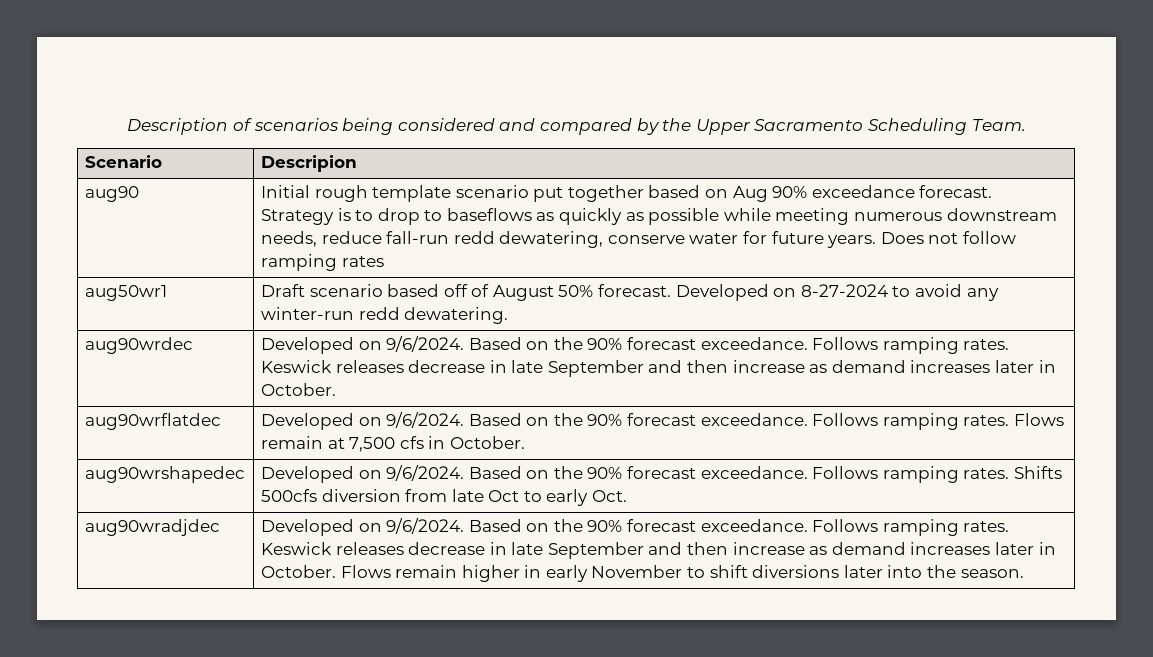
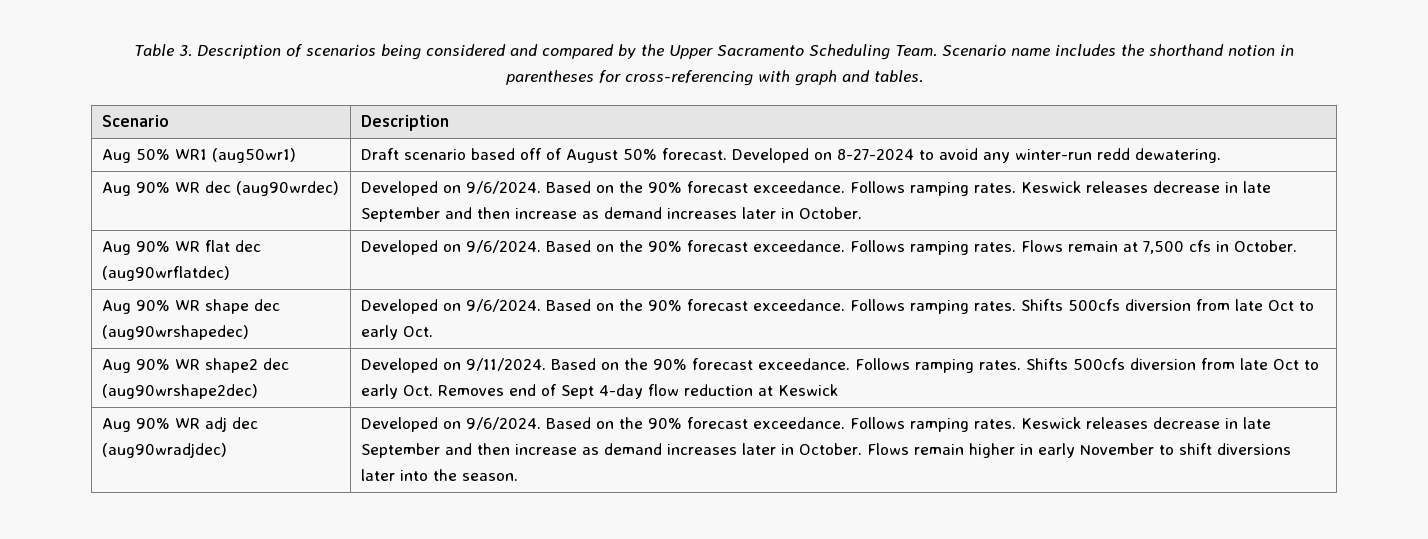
- Description of scenarios being considered and compared by the Upper Sacramento Scheduling Team.
- Scenario | Descripion
- aug90 | Initial rough template scenario put together based on Aug 90% exceedance forecast. Strategy is to drop to baseflows as quickly as possible while meeting numerous downstream needs, reduce fall-run redd dewatering, conserve water for future years. Does not follow ramping rates
- aug50wr1 | Draft scenario based off of August 50% forecast. Developed on 8-27-2024 to avoid any winter-run redd dewatering.
+ Table 3. Description of scenarios being considered and compared by the Upper Sacramento Scheduling Team. Scenario name includes the shorthand notion in parentheses for cross-referencing with graph and tables.
+ Scenario | Description
+ Aug 50% WR1 (aug50wr1) | Draft scenario based off of August 50% forecast. Developed on 8-27-2024 to avoid any winter-run redd dewatering.
- aug90wrdec | Developed on 9/6/2024. Based on the 90% forecast exceedance. Follows ramping rates. Keswick releases decrease in late September and then increase as demand increases later in October.
+ Aug 90% WR dec (aug90wrdec) | Developed on 9/6/2024. Based on the 90% forecast exceedance. Follows ramping rates. Keswick releases decrease in late September and then increase as demand increases later in October.
- aug90wrflatdec | Developed on 9/6/2024. Based on the 90% forecast exceedance. Follows ramping rates. Flows remain at 7,500 cfs in October.
+ Aug 90% WR flat dec (aug90wrflatdec) | Developed on 9/6/2024. Based on the 90% forecast exceedance. Follows ramping rates. Flows remain at 7,500 cfs in October.
- aug90wrshapedec | Developed on 9/6/2024. Based on the 90% forecast exceedance. Follows ramping rates. Shifts 500cfs diversion from late Oct to early Oct.
+ Aug 90% WR shape dec (aug90wrshapedec) | Developed on 9/6/2024. Based on the 90% forecast exceedance. Follows ramping rates. Shifts 500cfs diversion from late Oct to early Oct.
- aug90wradjdec
+ Aug 90% WR shape2 dec (aug90wrshape2dec) | Developed on 9/11/2024. Based on the 90% forecast exceedance. Follows ramping rates. Shifts 500cfs diversion from late Oct to early Oct. Removes end of Sept 4-day flow reduction at Keswick
+ Aug 90% WR adj dec (aug90wradjdec)

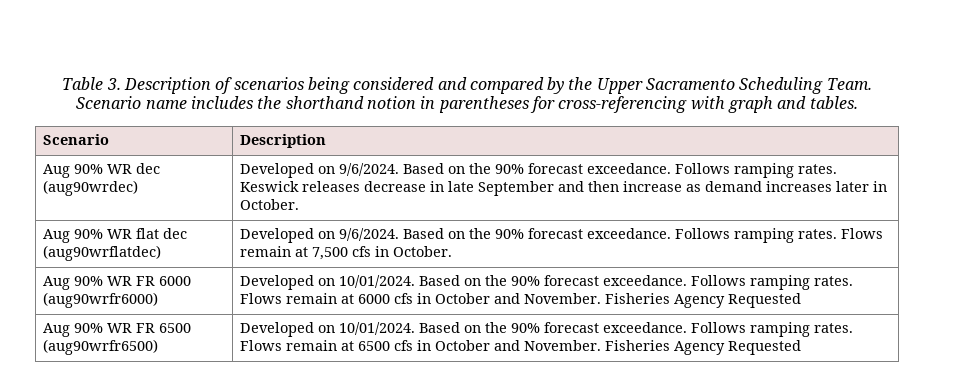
- Aug 50% WR1 (aug50wr1) | Draft scenario based off of August 50% forecast. Developed on 8-27-2024 to avoid any winter-run redd dewatering.
- Aug 90% WR shape dec (aug90wrshapedec) | Developed on 9/6/2024. Based on the 90% forecast exceedance. Follows ramping rates. Shifts 500cfs diversion from late Oct to early Oct.
- Aug 90% WR shape2 dec (aug90wrshape2dec) | Developed on 9/11/2024. Based on the 90% forecast exceedance. Follows ramping rates. Shifts 500cfs diversion from late Oct to early Oct. Removes end of Sept 4-day flow reduction at Keswick
- Aug 90% WR adj dec (aug90wradjdec) | Developed on 9/6/2024. Based on the 90% forecast exceedance. Follows ramping rates. Keswick releases decrease in late September and then increase as demand increases later in October. Flows remain higher in early November to shift diversions later into the season.
+ Aug 90% WR FR 6000 (aug90wrfr6000) | Developed on 10/01/2024. Based on the 90% forecast exceedance. Follows ramping rates. Flows remain at 6000 cfs in October and November. Fisheries Agency Requested
+ Aug 90% WR FR 6500 (aug90wrfr6500) | Developed on 10/01/2024. Based on the 90% forecast exceedance. Follows ramping rates. Flows remain at 6500 cfs in October and November. Fisheries Agency Requested

